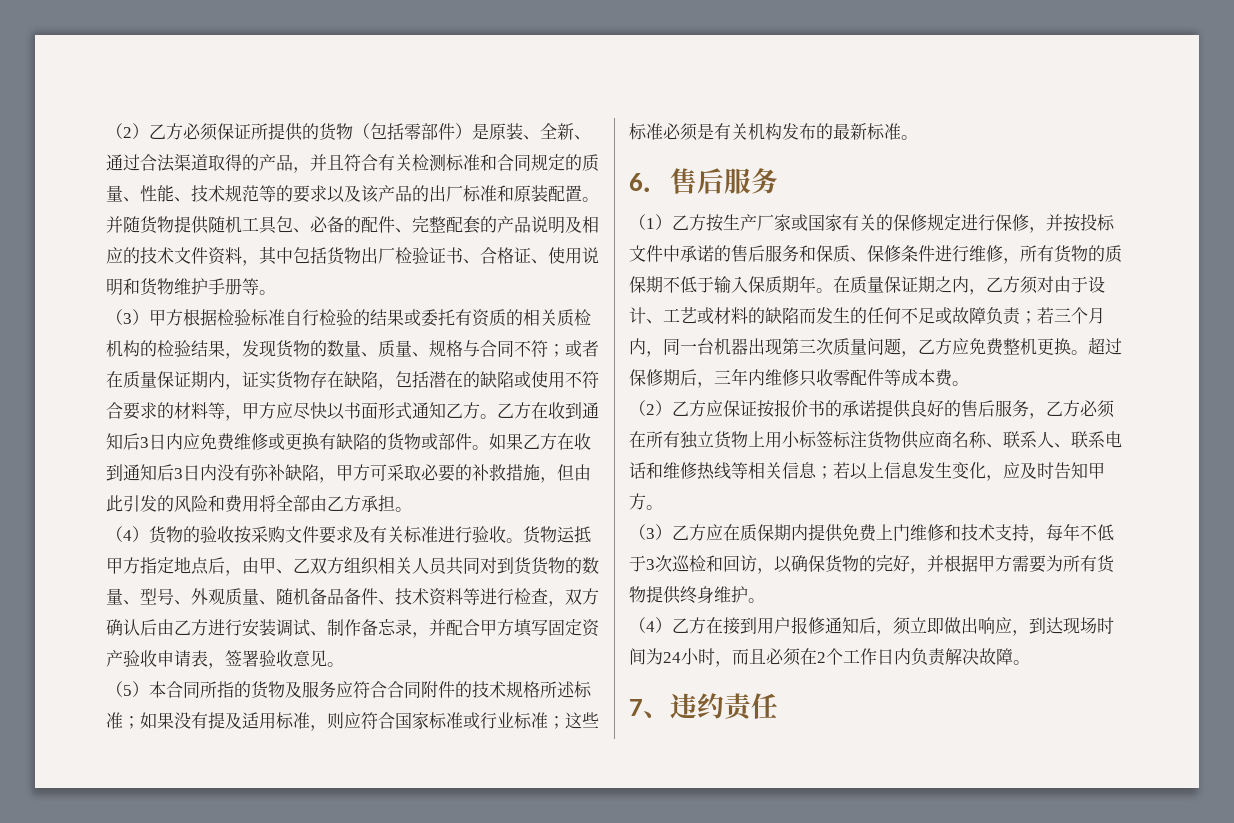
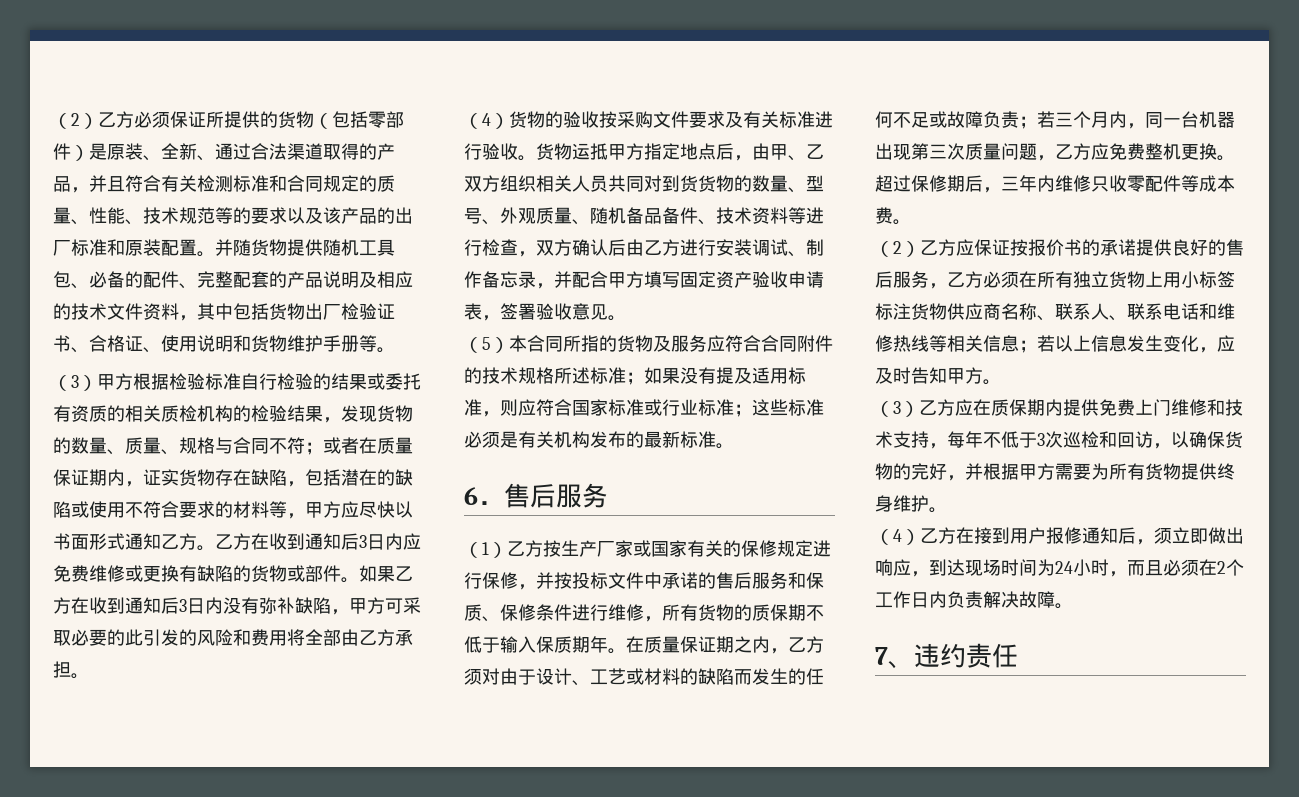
- 如果乙方在收到通知后3日内没有弥补缺陷，甲方可采取必要的补救措施，但由此引发的风险和费用将全部由乙方承担。
+ 如果乙方在收到通知后3日内没有弥补缺陷，甲方可采取必要的此引发的风险和费用将全部由乙方承担。

